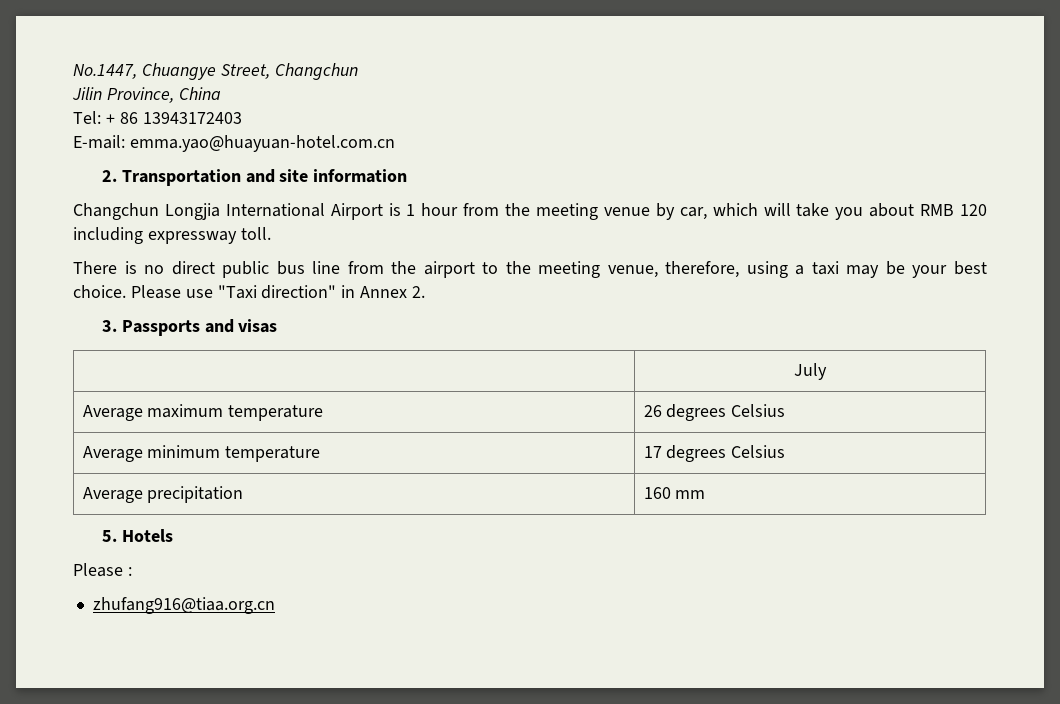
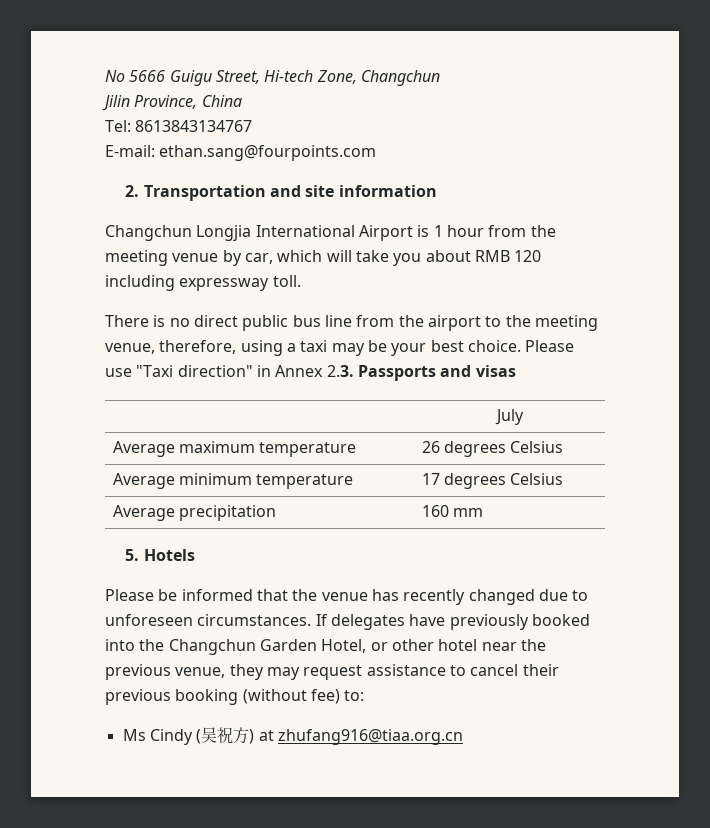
- No.1447, Chuangye Street, Changchun
+ No 5666 Guigu Street, Hi-tech Zone, Changchun
- Tel: + 86 13943172403
+ Tel: 8613843134767
- E-mail: emma.yao@huayuan-hotel.com.cn
+ E-mail: ethan.sang@fourpoints.com
- Please use "Taxi direction" in Annex 2.
- 3. Passports and visas
+ Please use "Taxi direction" in Annex 2.3. Passports and visas
- Please :
- zhufang916@tiaa.org.cn
+ Please be informed that the venue has recently changed due to unforeseen circumstances. If delegates have previously booked into the Changchun Garden Hotel, or other hotel near the previous venue, they may request assistance to cancel their previous booking (without fee) to:
+ Ms Cindy (吴祝方) at zhufang916@tiaa.org.cn

